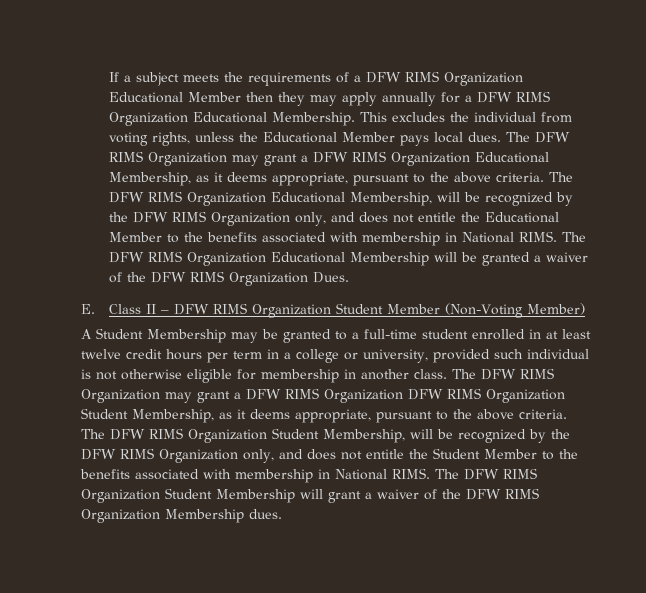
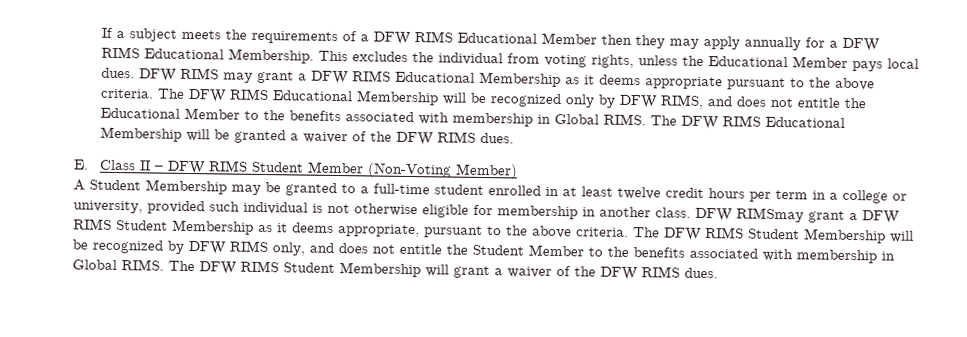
- If a subject meets the requirements of a DFW RIMS Organization Educational Member then they may apply annually for a DFW RIMS Organization Educational Membership.
+ If a subject meets the requirements of a DFW RIMS Educational Member then they may apply annually for a DFW RIMS Educational Membership.
- The DFW RIMS Organization may grant a DFW RIMS Organization Educational Membership, as it deems appropriate, pursuant to the above criteria. The DFW RIMS Organization Educational Membership, will be recognized by the DFW RIMS Organization only, and does not entitle the Educational Member to the benefits associated with membership in National RIMS. The DFW RIMS Organization Educational Membership will be granted a waiver of the DFW RIMS Organization Dues.
+ DFW RIMS may grant a DFW RIMS Educational Membership as it deems appropriate pursuant to the above criteria. The DFW RIMS Educational Membership will be recognized only by DFW RIMS, and does not entitle the Educational Member to the benefits associated with membership in Global RIMS. The DFW RIMS Educational Membership will be granted a waiver of the DFW RIMS dues.
- E. Class II – DFW RIMS Organization Student Member (Non-Voting Member)
+ E. Class II – DFW RIMS Student Member (Non-Voting Member)
- The DFW RIMS Organization may grant a DFW RIMS Organization DFW RIMS Organization Student Membership, as it deems appropriate, pursuant to the above criteria.
+ DFW RIMSmay grant a DFW RIMS Student Membership as it deems appropriate, pursuant to the above criteria.
- The DFW RIMS Organization Student Membership, will be recognized by the DFW RIMS Organization only, and does not entitle the Student Member to the benefits associated with membership in National RIMS. The DFW RIMS Organization Student Membership will grant a waiver of the DFW RIMS Organization Membership dues.
+ The DFW RIMS Student Membership will be recognized by DFW RIMS only, and does not entitle the Student Member to the benefits associated with membership in Global RIMS. The DFW RIMS Student Membership will grant a waiver of the DFW RIMS dues.

